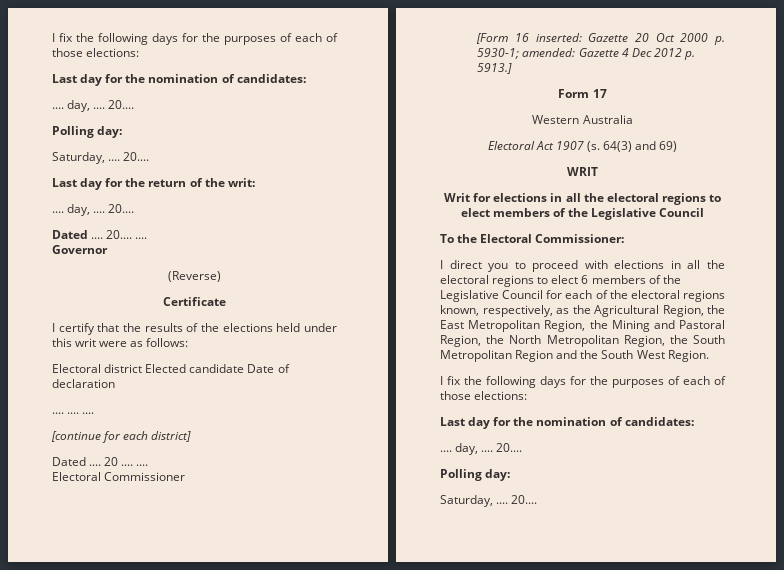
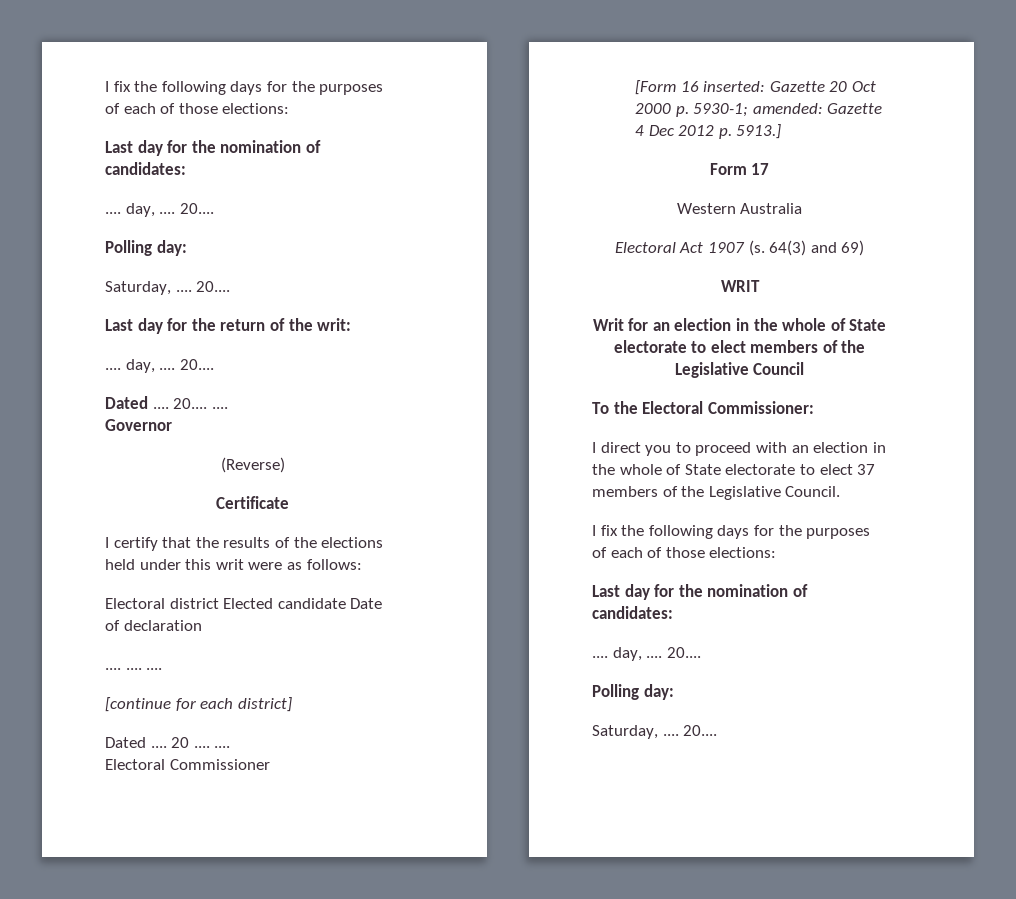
- Writ for elections in all the electoral regions to elect members of the Legislative Council
+ Writ for an election in the whole of State electorate to elect members of the Legislative Council
- I direct you to proceed with elections in all the electoral regions to elect 6 members of the Legislative Council for each of the electoral regions known, respectively, as the Agricultural Region, the East Metropolitan Region, the Mining and Pastoral Region, the North Metropolitan Region, the South Metropolitan Region and the South West Region.
+ I direct you to proceed with an election in the whole of State electorate to elect 37 members of the Legislative Council.

